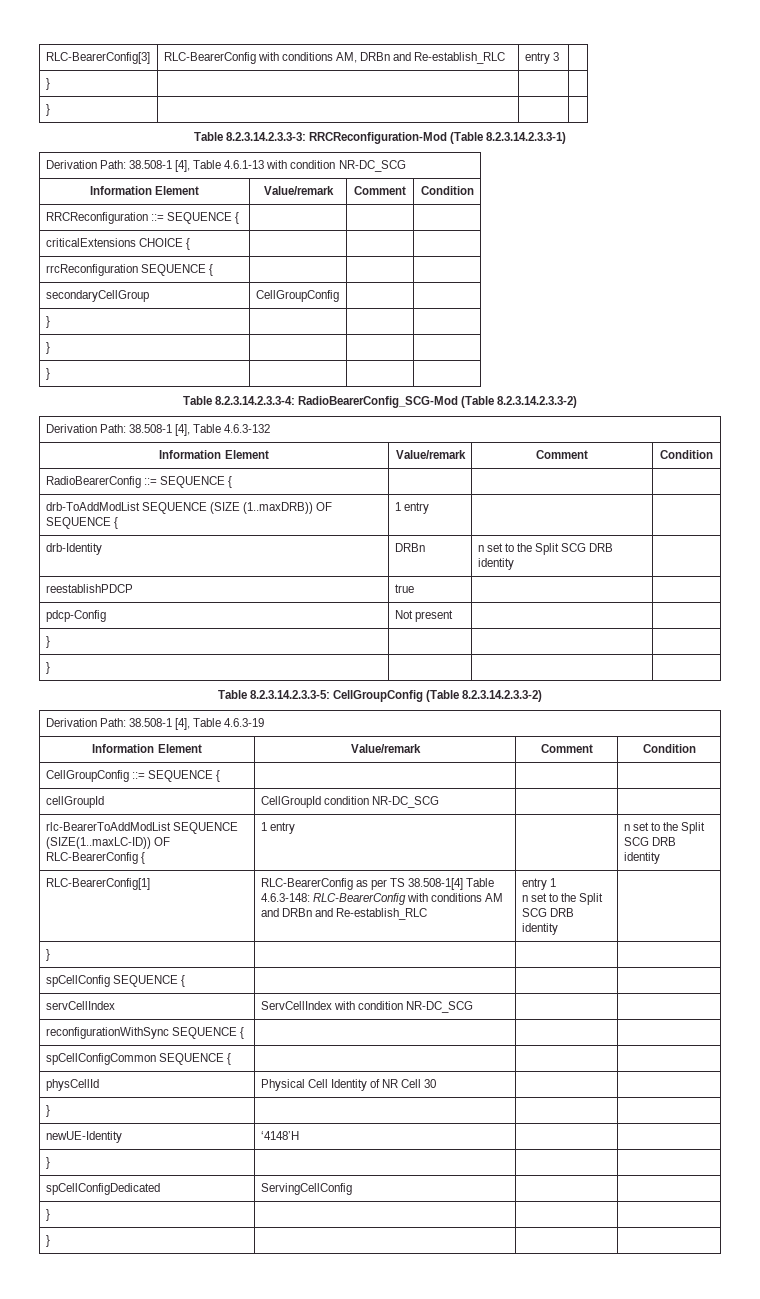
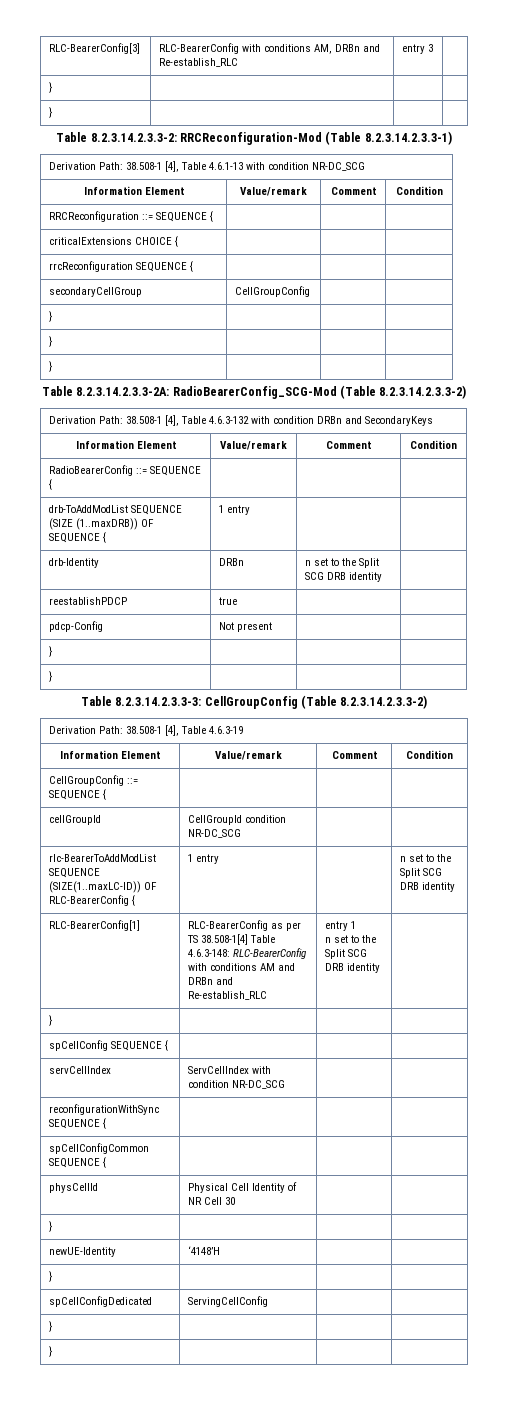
- Table 8.2.3.14.2.3.3-3: RRCReconfiguration-Mod (Table 8.2.3.14.2.3.3-1)
+ Table 8.2.3.14.2.3.3-2: RRCReconfiguration-Mod (Table 8.2.3.14.2.3.3-1)
- Table 8.2.3.14.2.3.3-4: RadioBearerConfig_SCG-Mod (Table 8.2.3.14.2.3.3-2)
+ Table 8.2.3.14.2.3.3-2A: RadioBearerConfig_SCG-Mod (Table 8.2.3.14.2.3.3-2)
- Derivation Path: 38.508-1 [4], Table 4.6.3-132
+ Derivation Path: 38.508-1 [4], Table 4.6.3-132 with condition DRBn and SecondaryKeys
- Table 8.2.3.14.2.3.3-5: CellGroupConfig (Table 8.2.3.14.2.3.3-2)
+ Table 8.2.3.14.2.3.3-3: CellGroupConfig (Table 8.2.3.14.2.3.3-2)

